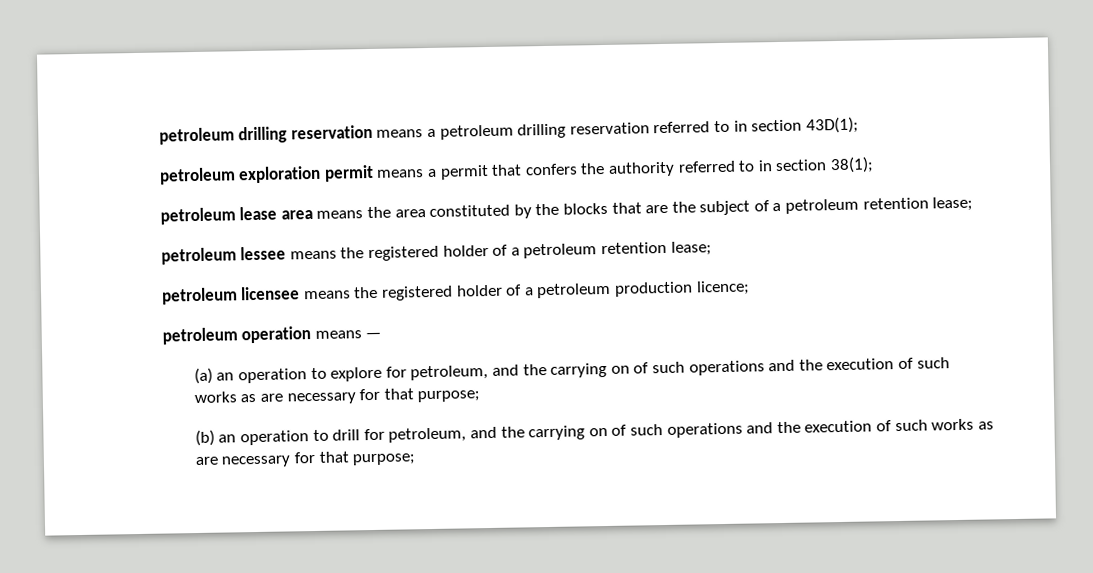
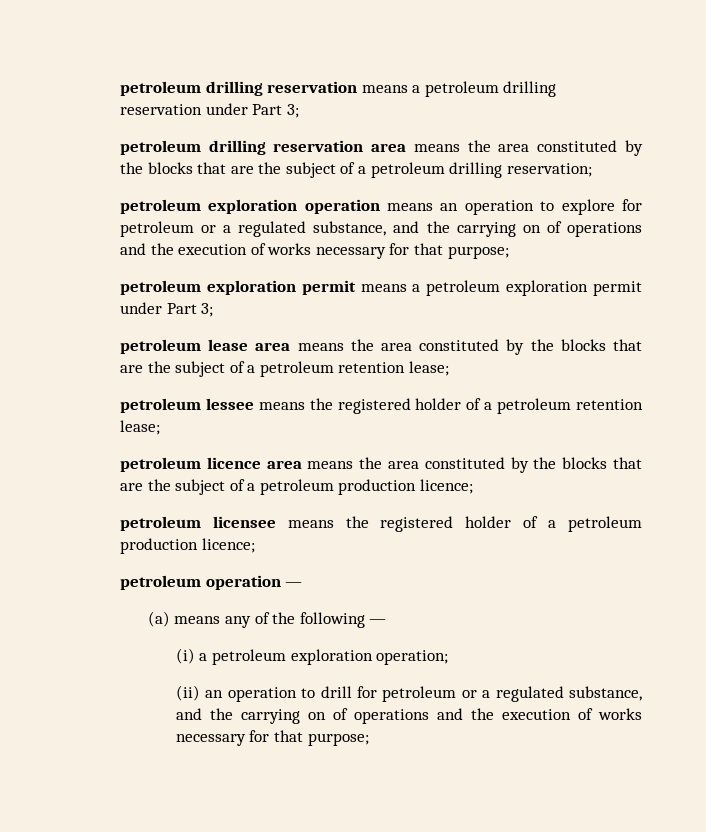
- petroleum drilling reservation means a petroleum drilling reservation referred to in section 43D(1);
+ petroleum drilling reservation means a petroleum drilling reservation under Part 3;
+ petroleum drilling reservation area means the area constituted by the blocks that are the subject of a petroleum drilling reservation;
+ petroleum exploration operation means an operation to explore for petroleum or a regulated substance, and the carrying on of operations and the execution of works necessary for that purpose;
- petroleum exploration permit means a permit that confers the authority referred to in section 38(1);
+ petroleum exploration permit means a petroleum exploration permit under Part 3;
+ petroleum licence area means the area constituted by the blocks that are the subject of a petroleum production licence;
- petroleum operation means —
+ petroleum operation —
- (a) an operation to explore for petroleum, and the carrying on of such operations and the execution of such works as are necessary for that purpose;
- (b) an operation to drill for petroleum, and the carrying on of such operations and the execution of such works as are necessary for that purpose;
+ (a) means any of the following —
+ (i) a petroleum exploration operation;
+ (ii) an operation to drill for petroleum or a regulated substance, and the carrying on of operations and the execution of works necessary for that purpose;

